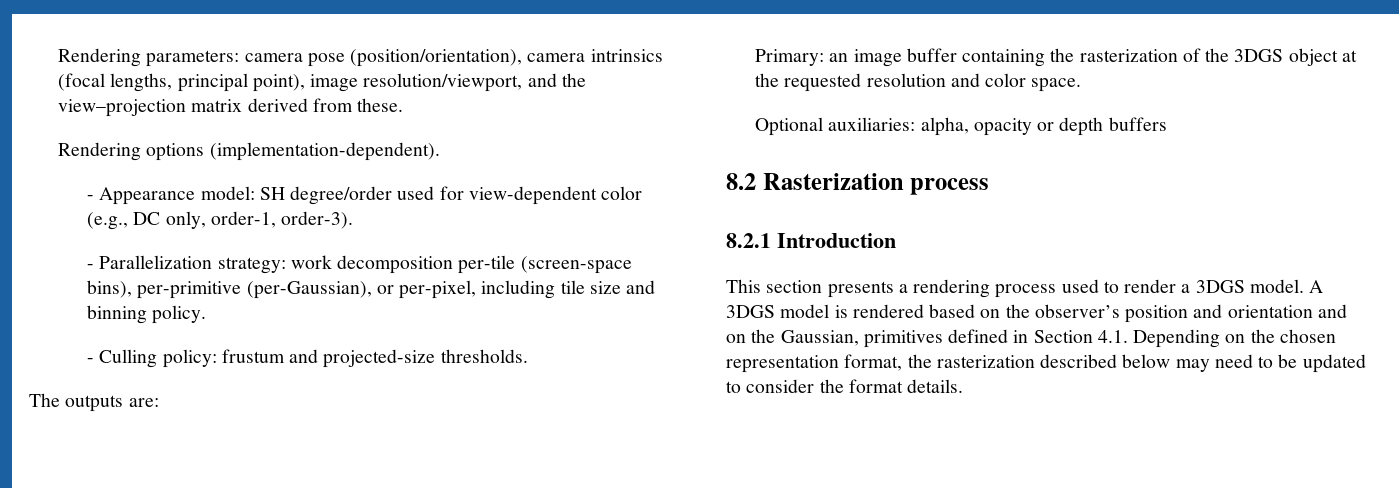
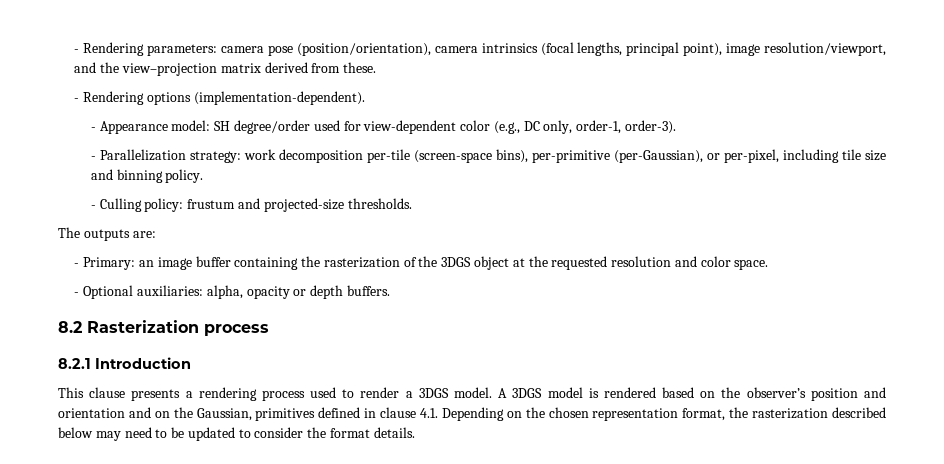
- Rendering parameters: camera pose (position/orientation), camera intrinsics (focal lengths, principal point), image resolution/viewport, and the view–projection matrix derived from these.
+ - Rendering parameters: camera pose (position/orientation), camera intrinsics (focal lengths, principal point), image resolution/viewport, and the view–projection matrix derived from these.
- Rendering options (implementation-dependent).
+ - Rendering options (implementation-dependent).
- Primary: an image buffer containing the rasterization of the 3DGS object at the requested resolution and color space.
+ - Primary: an image buffer containing the rasterization of the 3DGS object at the requested resolution and color space.
- Optional auxiliaries: alpha, opacity or depth buffers
+ - Optional auxiliaries: alpha, opacity or depth buffers.
- This section presents a rendering process used to render a 3DGS model.
+ This clause presents a rendering process used to render a 3DGS model.
- A 3DGS model is rendered based on the observer’s position and orientation and on the Gaussian, primitives defined in Section 4.1. Depending on the chosen representation format, the rasterization described below may need to be updated to consider the format details.
+ A 3DGS model is rendered based on the observer’s position and orientation and on the Gaussian, primitives defined in clause 4.1. Depending on the chosen representation format, the rasterization described below may need to be updated to consider the format details.

